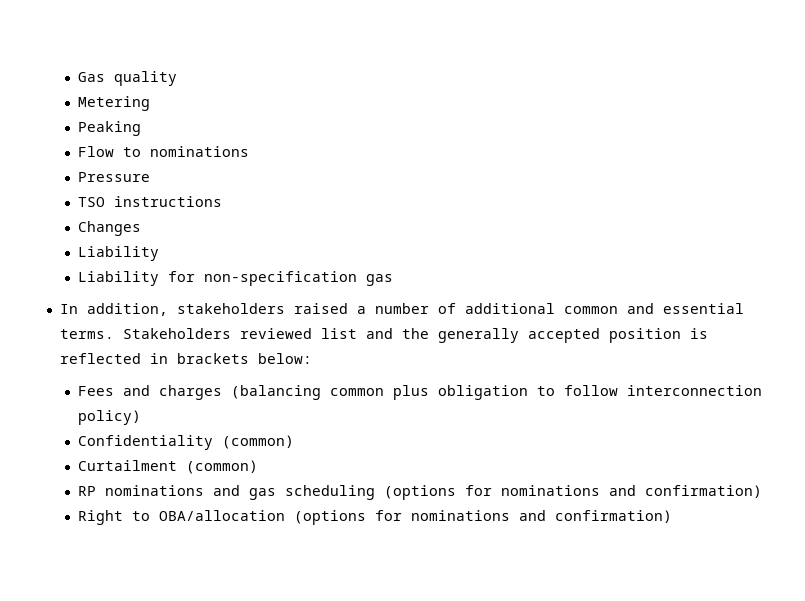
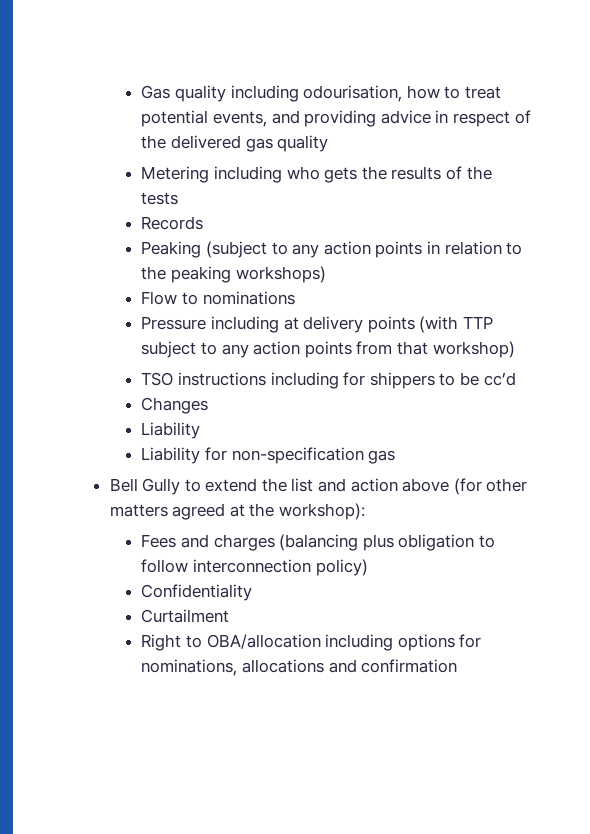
- Gas quality
- Metering
- Peaking
+ Gas quality including odourisation, how to treat potential events, and providing advice in respect of the delivered gas quality
+ Metering including who gets the results of the tests
+ Records
+ Peaking (subject to any action points in relation to the peaking workshops)
  Flow to nominations
- Pressure
- TSO instructions
+ Pressure including at delivery points (with TTP subject to any action points from that workshop)
+ TSO instructions including for shippers to be cc’d
- In addition, stakeholders raised a number of additional common and essential terms. Stakeholders reviewed list and the generally accepted position is reflected in brackets below:
+ Bell Gully to extend the list and action above (for other matters agreed at the workshop):
- Fees and charges (balancing common plus obligation to follow interconnection policy)
+ Fees and charges (balancing plus obligation to follow interconnection policy)
- Confidentiality (common)
+ Confidentiality
- Curtailment (common)
- RP nominations and gas scheduling (options for nominations and confirmation)
- Right to OBA/allocation (options for nominations and confirmation)
+ Curtailment
+ Right to OBA/allocation including options for nominations, allocations and confirmation

